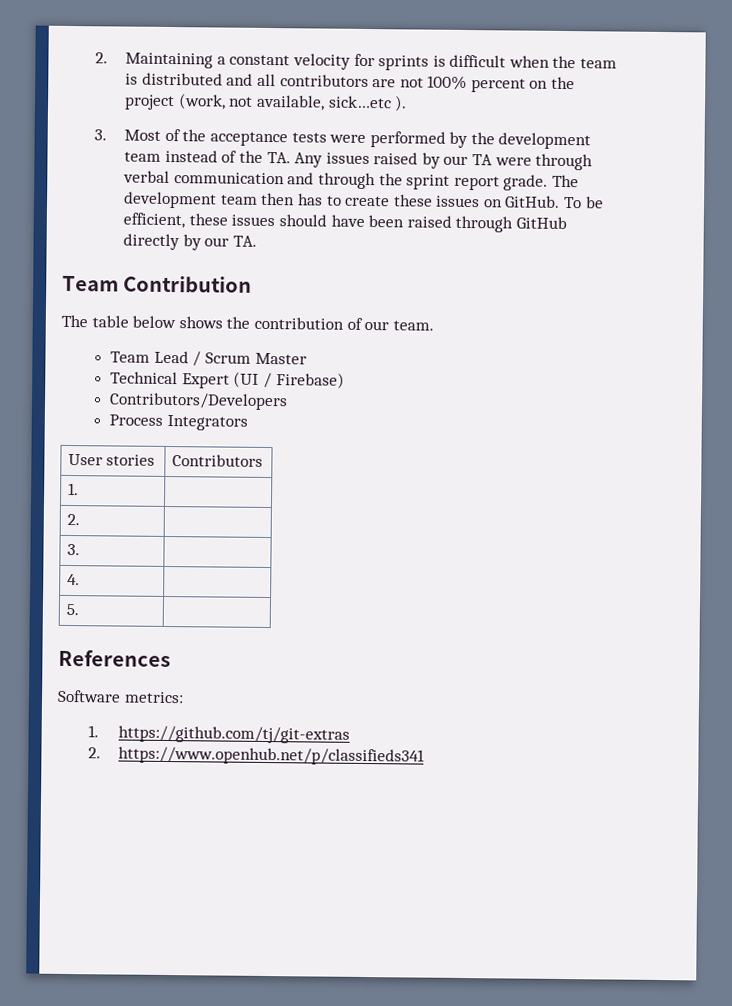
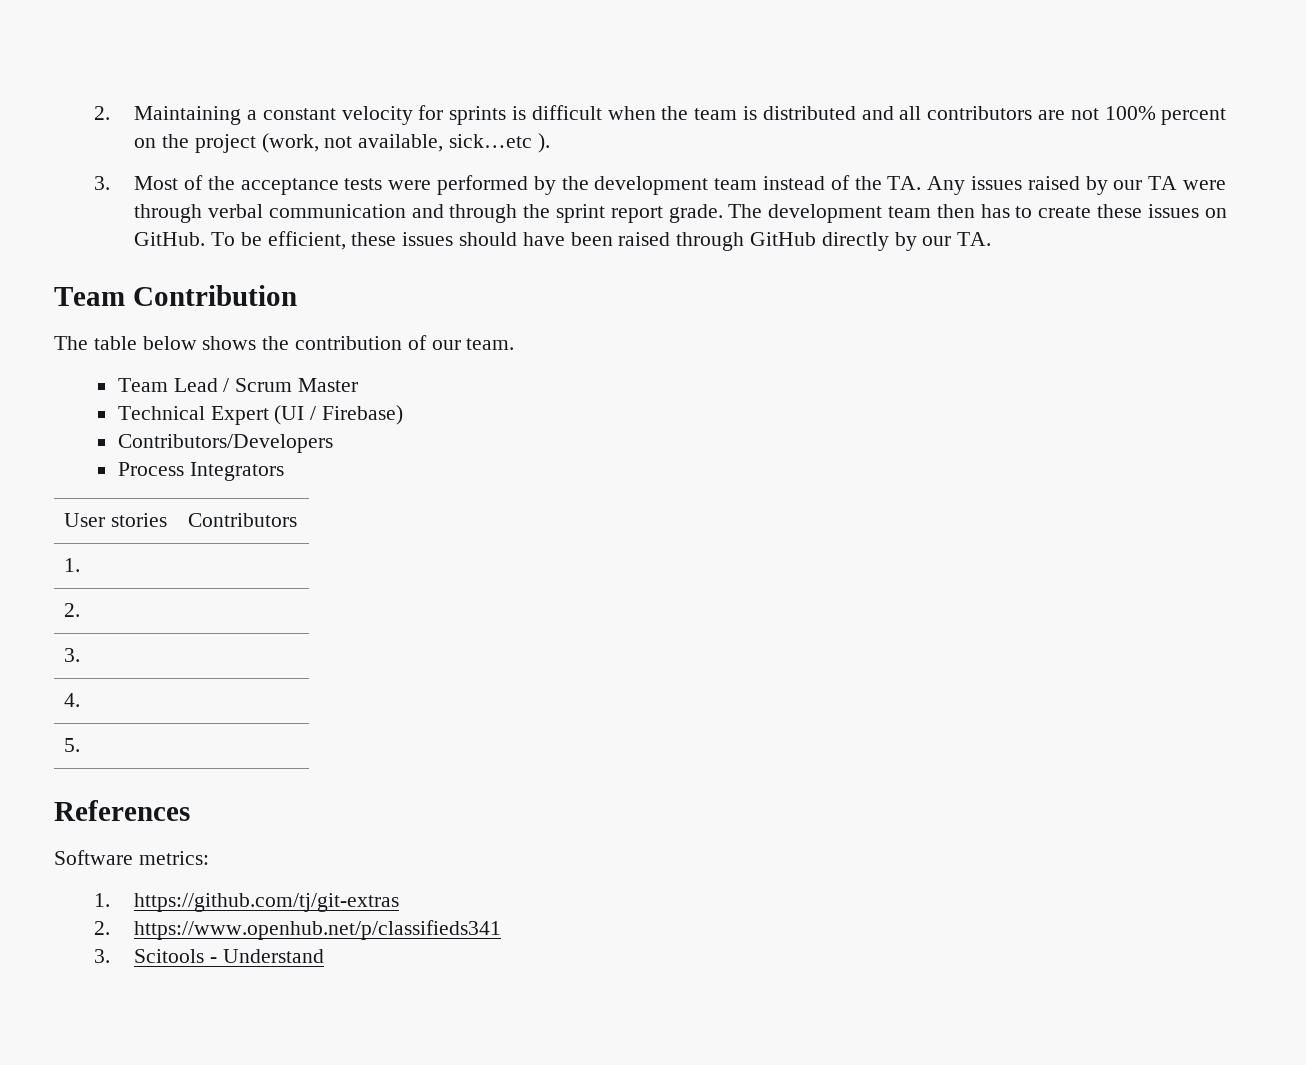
+ 3. Scitools - Understand

